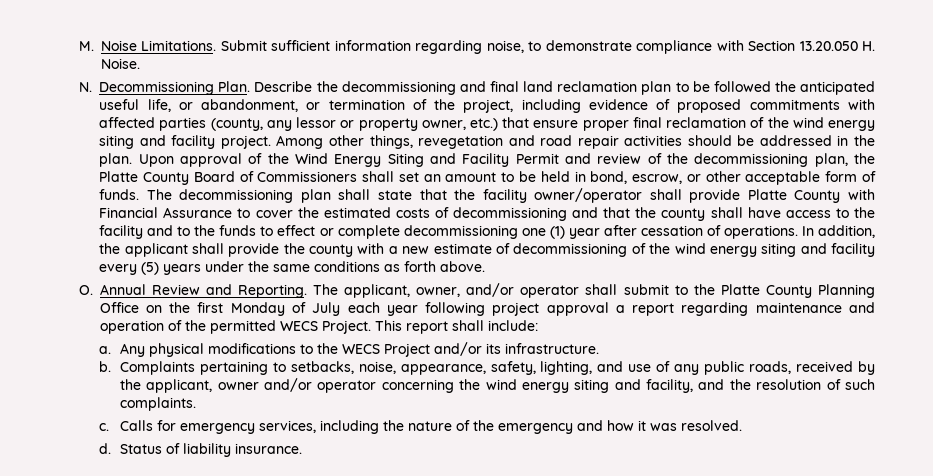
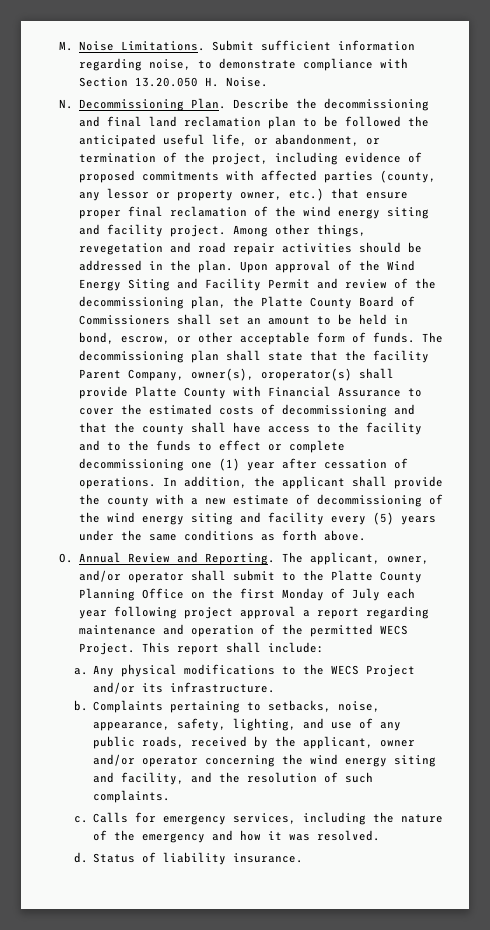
- The decommissioning plan shall state that the facility owner/operator shall provide Platte County with Financial Assurance to cover the estimated costs of decommissioning and that the county shall have access to the facility and to the funds to effect or complete decommissioning one (1) year after cessation of operations.
+ The decommissioning plan shall state that the facility Parent Company, owner(s), oroperator(s) shall provide Platte County with Financial Assurance to cover the estimated costs of decommissioning and that the county shall have access to the facility and to the funds to effect or complete decommissioning one (1) year after cessation of operations.

